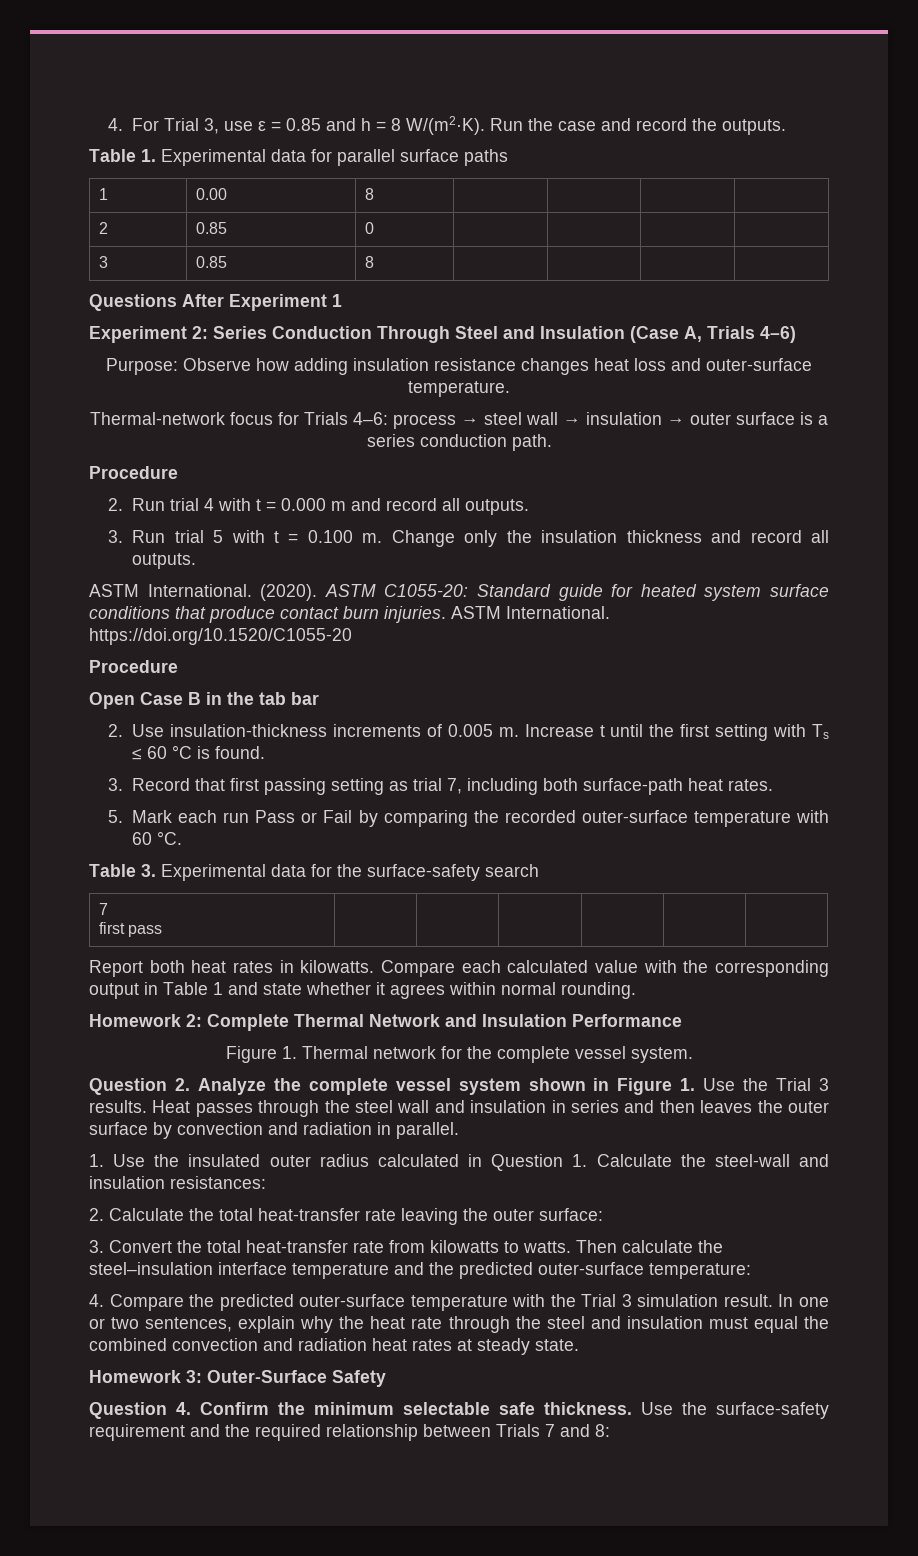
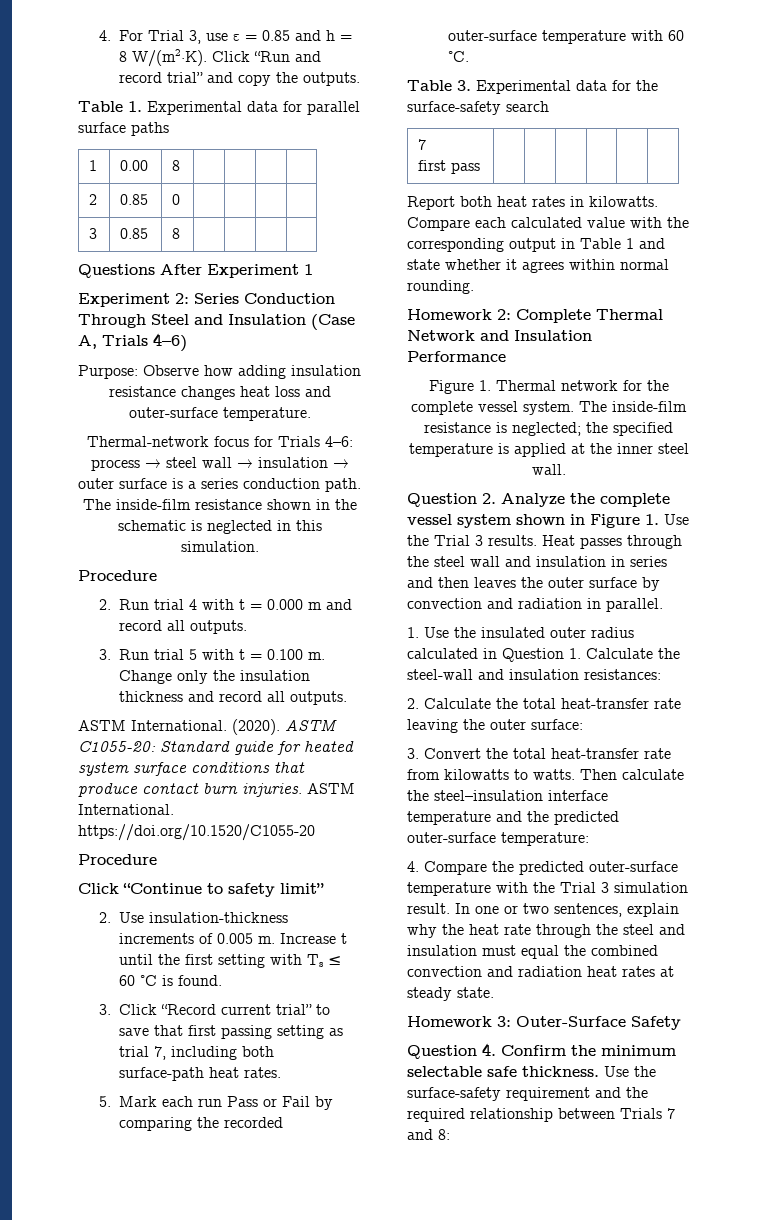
- Run the case and record the outputs.
+ Click “Run and record trial” and copy the outputs.
+ The inside-film resistance shown in the schematic is neglected in this simulation.
- Open Case B in the tab bar
+ Click “Continue to safety limit”
- 3. Record that first passing setting as trial 7, including both surface-path heat rates.
+ 3. Click “Record current trial” to save that first passing setting as trial 7, including both surface-path heat rates.
+ The inside-film resistance is neglected; the specified temperature is applied at the inner steel wall.

